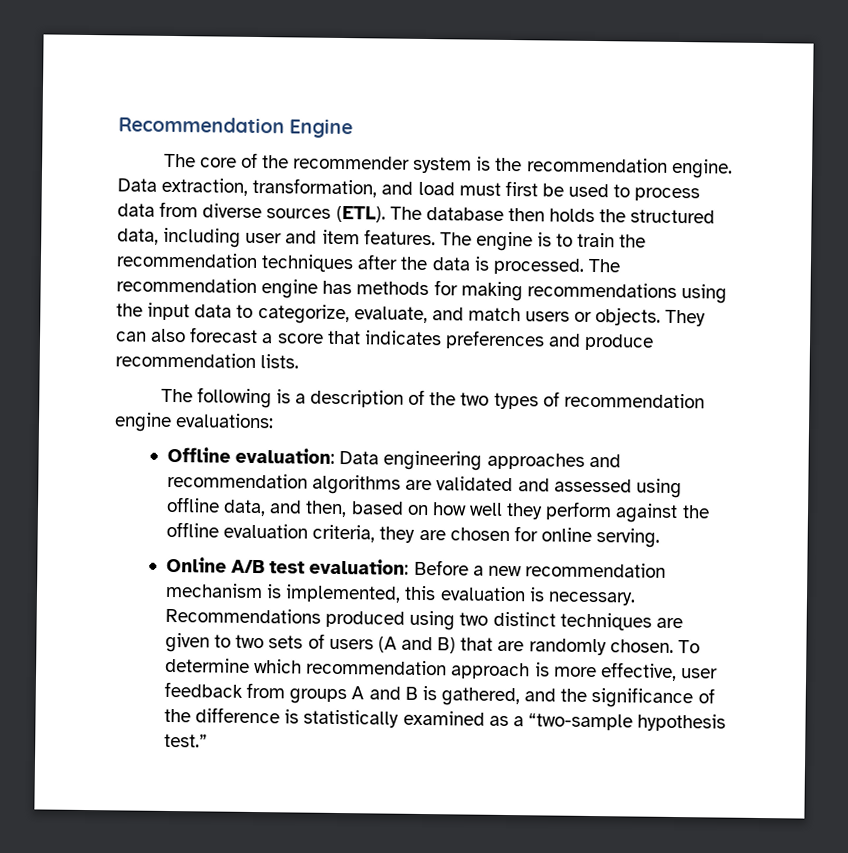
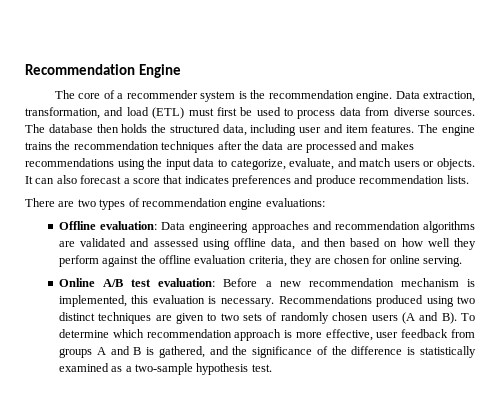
- The core of the recommender system is the recommendation engine.
+ The core of a recommender system is the recommendation engine.
- Data extraction, transformation, and load must first be used to process data from diverse sources (ETL).
+ Data extraction, transformation, and load (ETL) must first be used to process data from diverse sources.
- The engine is to train the recommendation techniques after the data is processed. The recommendation engine has methods for making recommendations using the input data to categorize, evaluate, and match users or objects.
+ The engine trains the recommendation techniques after the data are processed and makes recommendations using the input data to categorize, evaluate, and match users or objects.
- They can also forecast a score that indicates preferences and produce recommendation lists.
+ It can also forecast a score that indicates preferences and produce recommendation lists.
- The following is a description of the two types of recommendation engine evaluations:
+ There are two types of recommendation engine evaluations:
- Offline evaluation: Data engineering approaches and recommendation algorithms are validated and assessed using offline data, and then, based on how well they perform against the offline evaluation criteria, they are chosen for online serving.
+ Offline evaluation: Data engineering approaches and recommendation algorithms are validated and assessed using offline data, and then based on how well they perform against the offline evaluation criteria, they are chosen for online serving.
- Recommendations produced using two distinct techniques are given to two sets of users (A and B) that are randomly chosen. To determine which recommendation approach is more effective, user feedback from groups A and B is gathered, and the significance of the difference is statistically examined as a “two-sample hypothesis test.”
+ Recommendations produced using two distinct techniques are given to two sets of randomly chosen users (A and B). To determine which recommendation approach is more effective, user feedback from groups A and B is gathered, and the significance of the difference is statistically examined as a two-sample hypothesis test.

